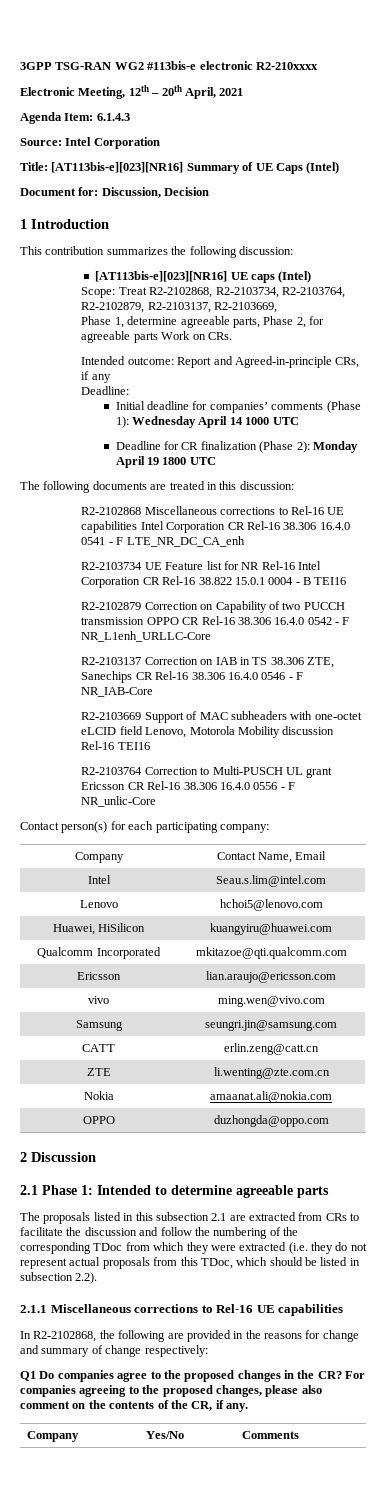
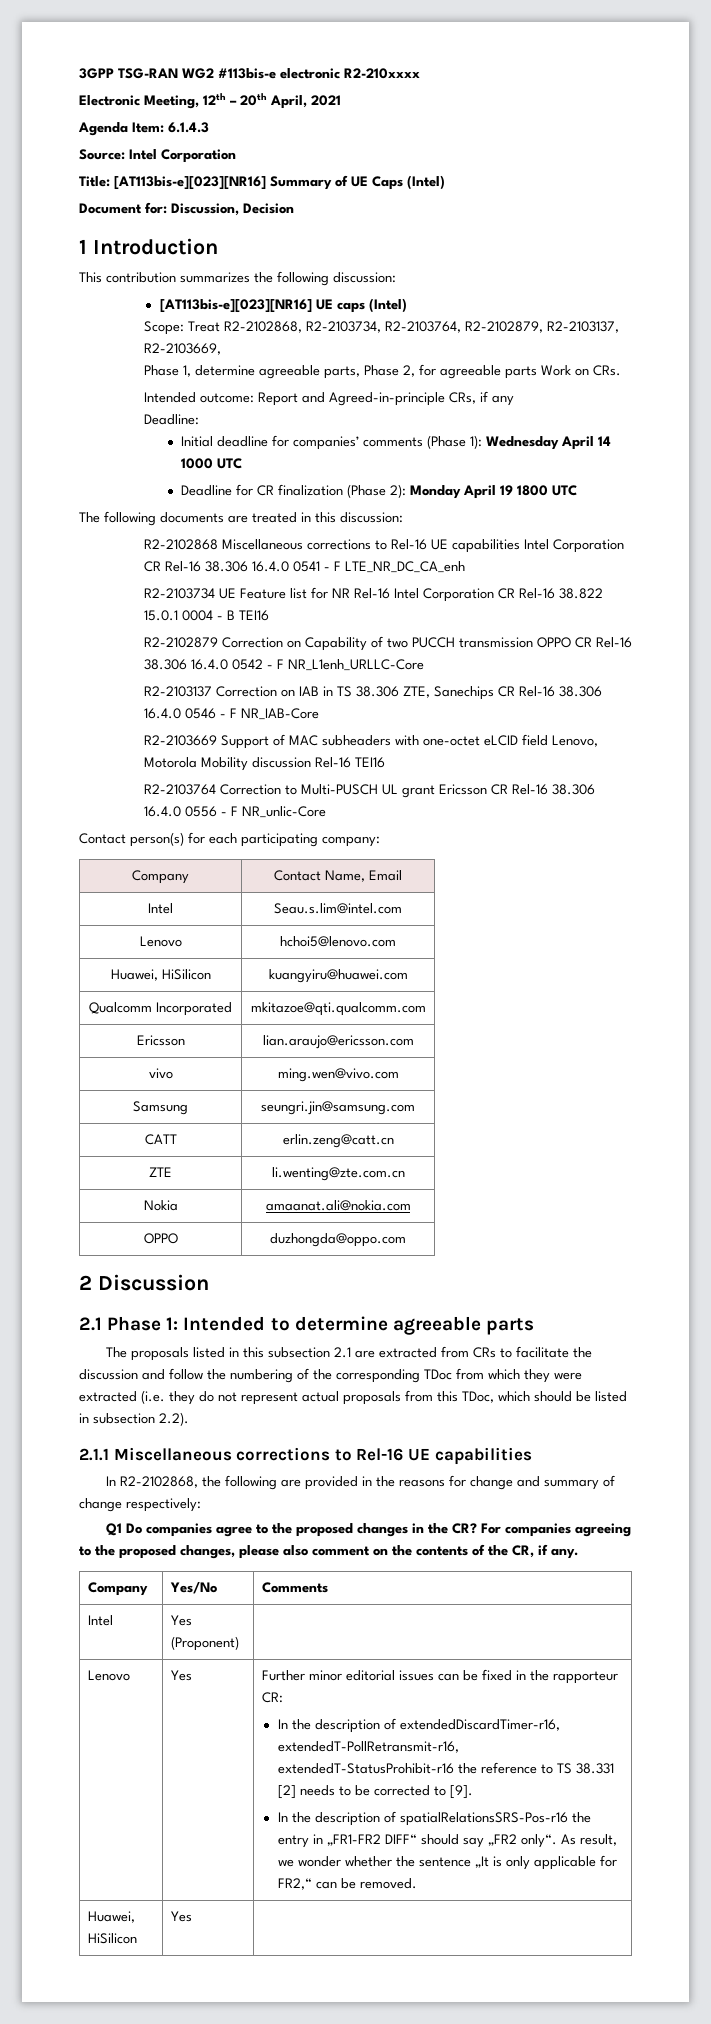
+ Intel | Yes (Proponent) |
+ Lenovo | Yes | Further minor editorial issues can be fixed in the rapporteur CR:
+ In the description of extendedDiscardTimer-r16, extendedT-PollRetransmit-r16, extendedT-StatusProhibit-r16 the reference to TS 38.331 [2] needs to be corrected to [9].
+ In the description of spatialRelationsSRS-Pos-r16 the entry in „FR1-FR2 DIFF“ should say „FR2 only“. As result, we wonder whether the sentence „It is only applicable for FR2,“ can be removed.
+ Huawei, HiSilicon | Yes |

